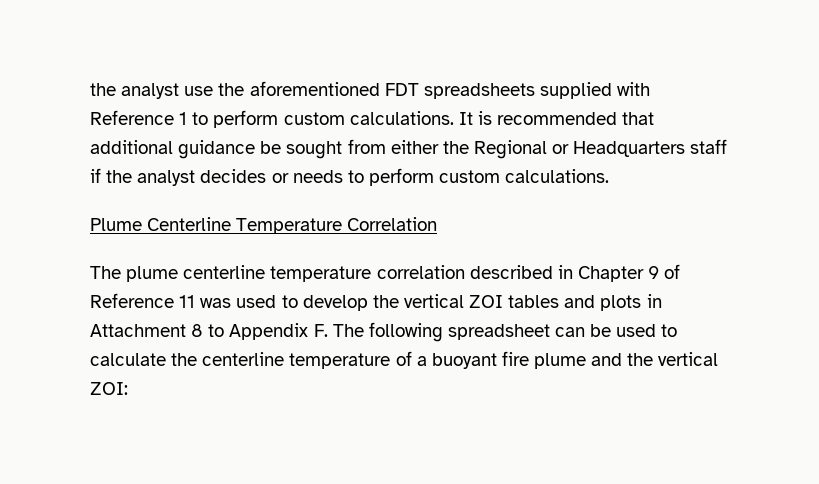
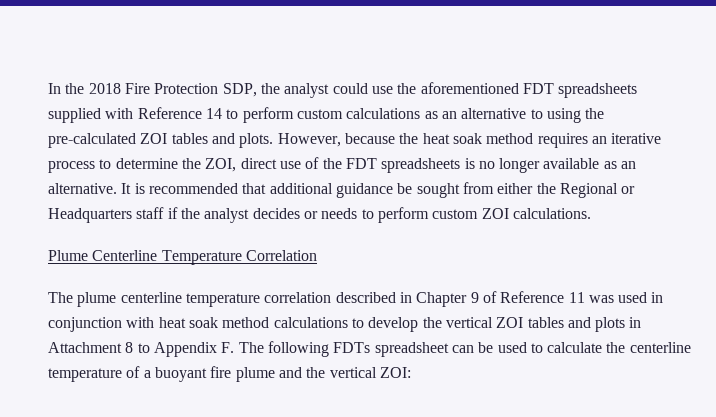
- the analyst use the aforementioned FDT spreadsheets supplied with Reference 1 to perform custom calculations.
+ In the 2018 Fire Protection SDP, the analyst could use the aforementioned FDT spreadsheets supplied with Reference 14 to perform custom calculations as an alternative to using the pre-calculated ZOI tables and plots. However, because the heat soak method requires an iterative process to determine the ZOI, direct use of the FDT spreadsheets is no longer available as an alternative.
- It is recommended that additional guidance be sought from either the Regional or Headquarters staff if the analyst decides or needs to perform custom calculations.
+ It is recommended that additional guidance be sought from either the Regional or Headquarters staff if the analyst decides or needs to perform custom ZOI calculations.
- The plume centerline temperature correlation described in Chapter 9 of Reference 11 was used to develop the vertical ZOI tables and plots in Attachment 8 to Appendix F. The following spreadsheet can be used to calculate the centerline temperature of a buoyant fire plume and the vertical ZOI:
+ The plume centerline temperature correlation described in Chapter 9 of Reference 11 was used in conjunction with heat soak method calculations to develop the vertical ZOI tables and plots in Attachment 8 to Appendix F. The following FDTs spreadsheet can be used to calculate the centerline temperature of a buoyant fire plume and the vertical ZOI:

